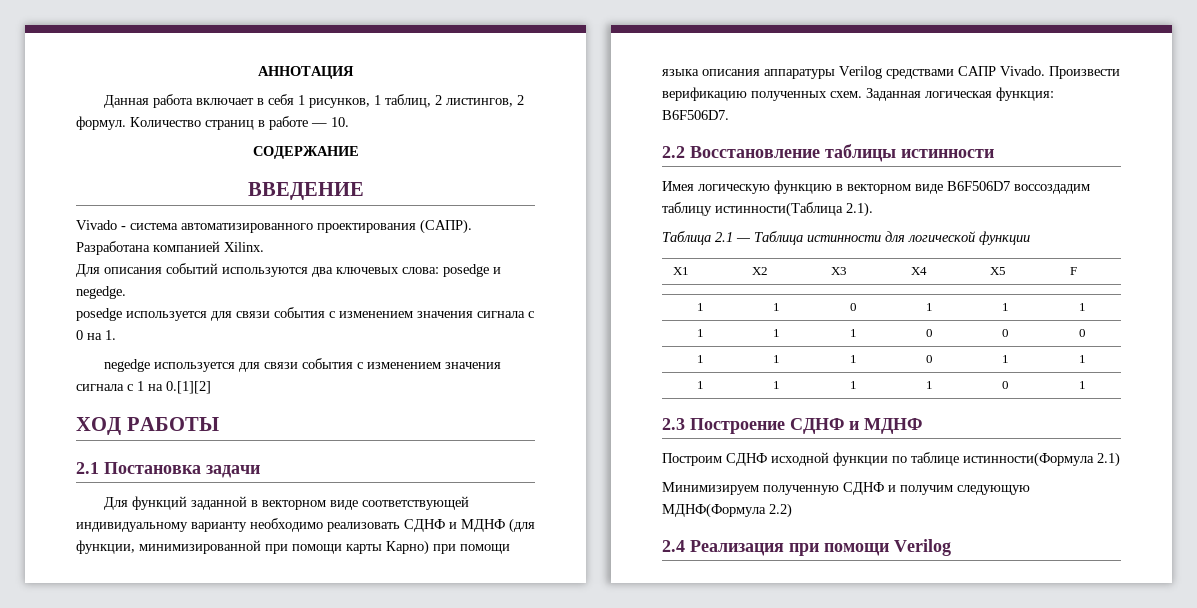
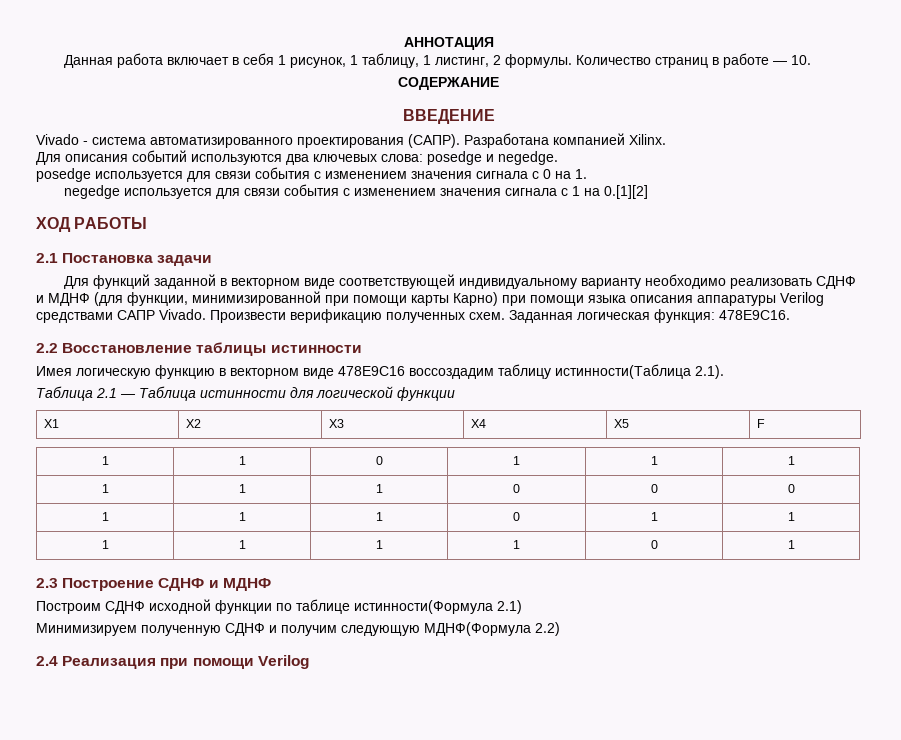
- Данная работа включает в себя 1 рисунков, 1 таблиц, 2 листингов, 2 формул.
+ Данная работа включает в себя 1 рисунок, 1 таблицу, 1 листинг, 2 формулы.
- Заданная логическая функция: B6F506D7.
+ Заданная логическая функция: 478E9C16.
- Имея логическую функцию в векторном виде B6F506D7 воссоздадим таблицу истинности(Таблица 2.1).
+ Имея логическую функцию в векторном виде 478E9C16 воссоздадим таблицу истинности(Таблица 2.1).

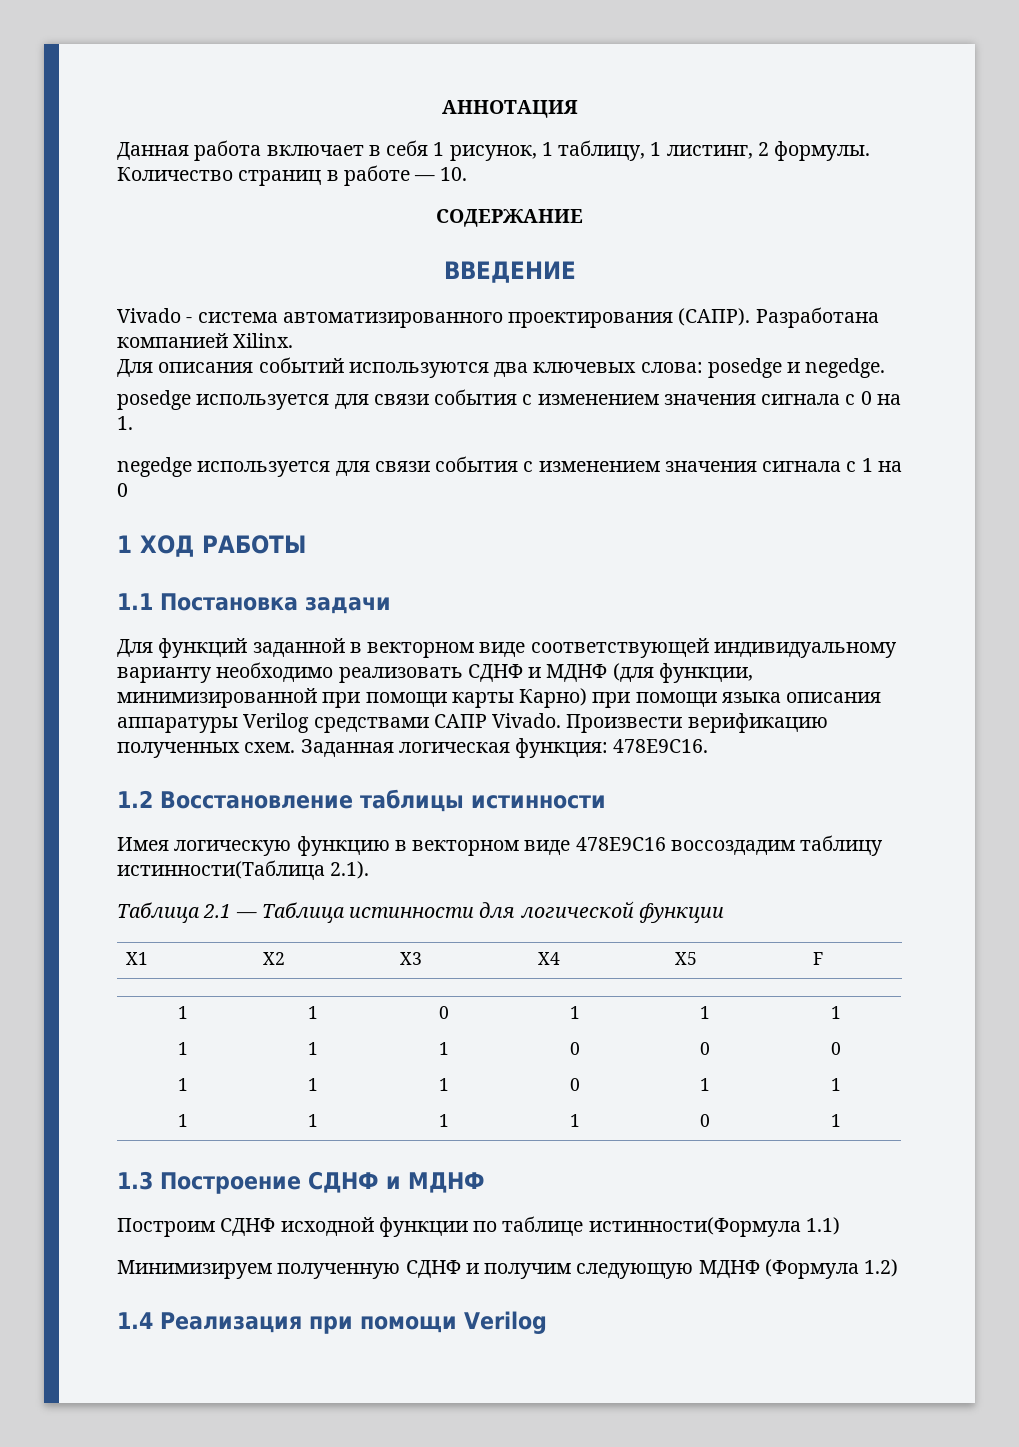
- negedge используется для связи события с изменением значения сигнала с 1 на 0.[1][2]
- ХОД РАБОТЫ
+ negedge используется для связи события с изменением значения сигнала с 1 на 0
+ 1 ХОД РАБОТЫ
- 2.1 Постановка задачи
+ 1.1 Постановка задачи
- 2.2 Восстановление таблицы истинности
+ 1.2 Восстановление таблицы истинности
- 2.3 Построение СДНФ и МДНФ
+ 1.3 Построение СДНФ и МДНФ
- Построим СДНФ исходной функции по таблице истинности(Формула 2.1)
+ Построим СДНФ исходной функции по таблице истинности(Формула 1.1)
- Минимизируем полученную СДНФ и получим следующую МДНФ(Формула 2.2)
- 2.4 Реализация при помощи Verilog
+ Минимизируем полученную СДНФ и получим следующую МДНФ (Формула 1.2)
+ 1.4 Реализация при помощи Verilog

